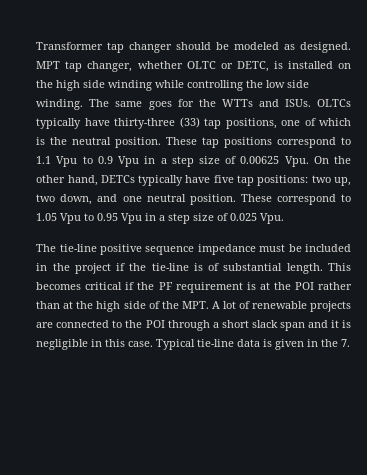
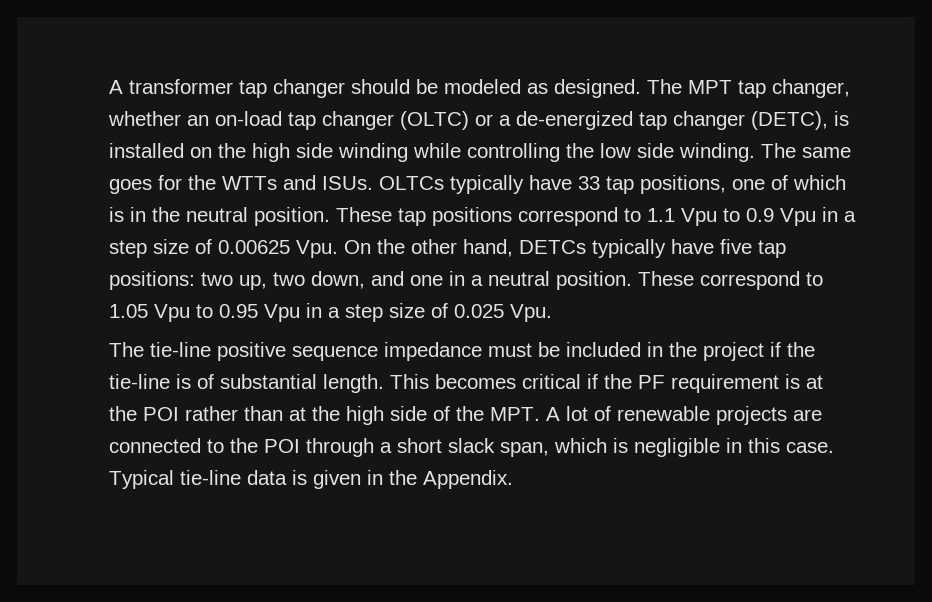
- Transformer tap changer should be modeled as designed.
+ A transformer tap changer should be modeled as designed.
- MPT tap changer, whether OLTC or DETC, is installed on the high side winding while controlling the low side winding.
+ The MPT tap changer, whether an on-load tap changer (OLTC) or a de-energized tap changer (DETC), is installed on the high side winding while controlling the low side winding.
- OLTCs typically have thirty-three (33) tap positions, one of which is the neutral position.
+ OLTCs typically have 33 tap positions, one of which is in the neutral position.
- These tap positions correspond to 1.1 Vpu to 0.9 Vpu in a step size of 0.00625 Vpu. On the other hand, DETCs typically have five tap positions: two up, two down, and one neutral position.
+ These tap positions correspond to 1.1 Vpu to 0.9 Vpu in a step size of 0.00625 Vpu. On the other hand, DETCs typically have five tap positions: two up, two down, and one in a neutral position.
- This becomes critical if the PF requirement is at the POI rather than at the high side of the MPT. A lot of renewable projects are connected to the POI through a short slack span and it is negligible in this case.
+ This becomes critical if the PF requirement is at the POI rather than at the high side of the MPT. A lot of renewable projects are connected to the POI through a short slack span, which is negligible in this case.
- Typical tie-line data is given in the 7.
+ Typical tie-line data is given in the Appendix.

